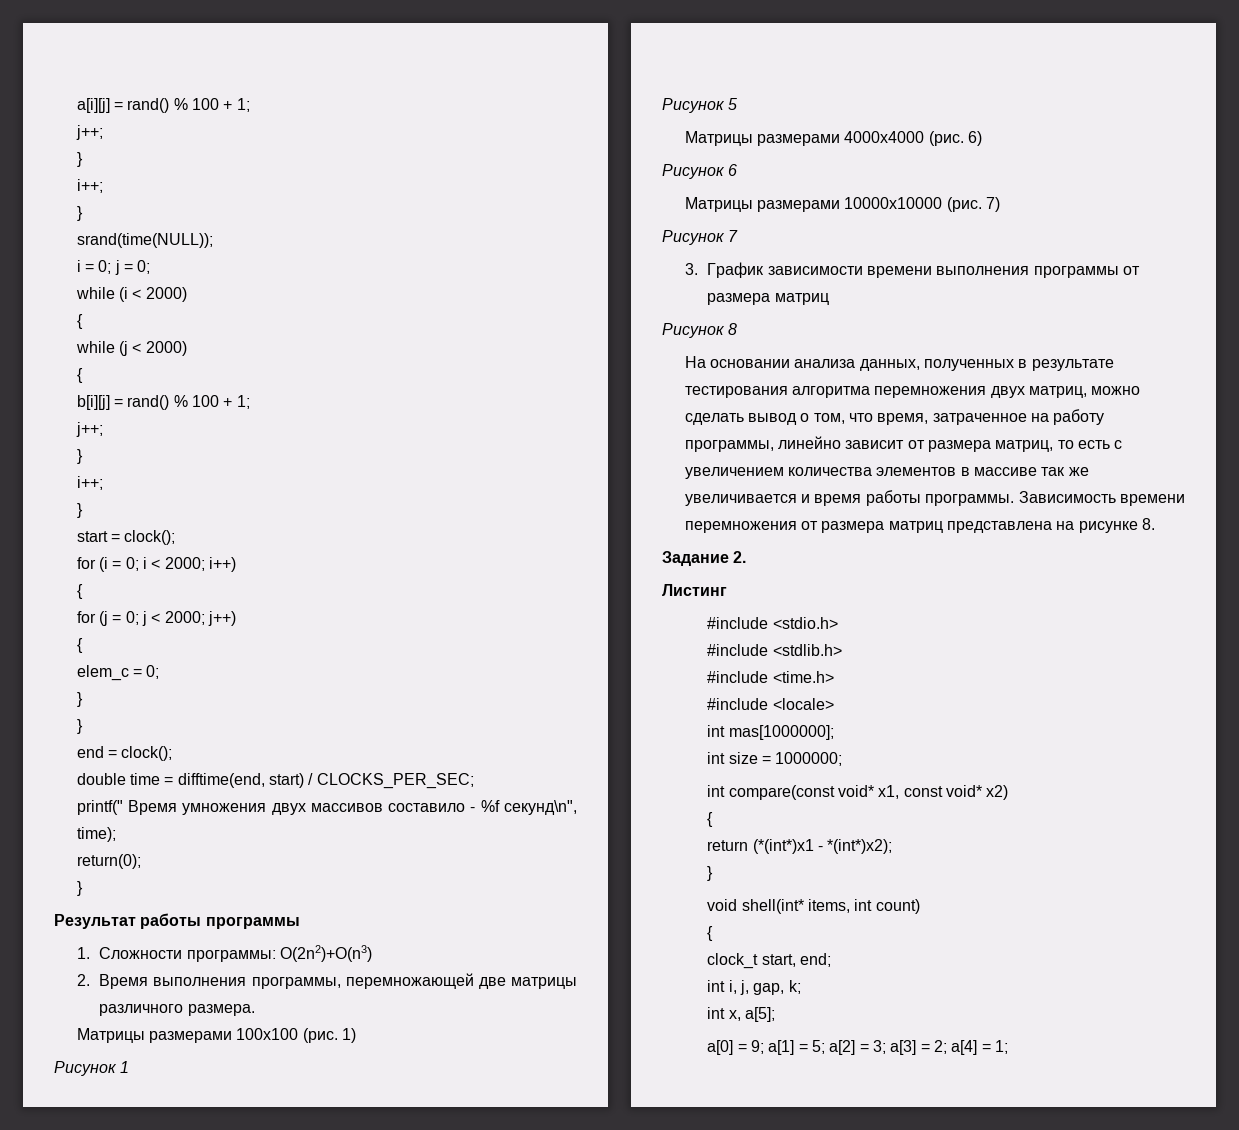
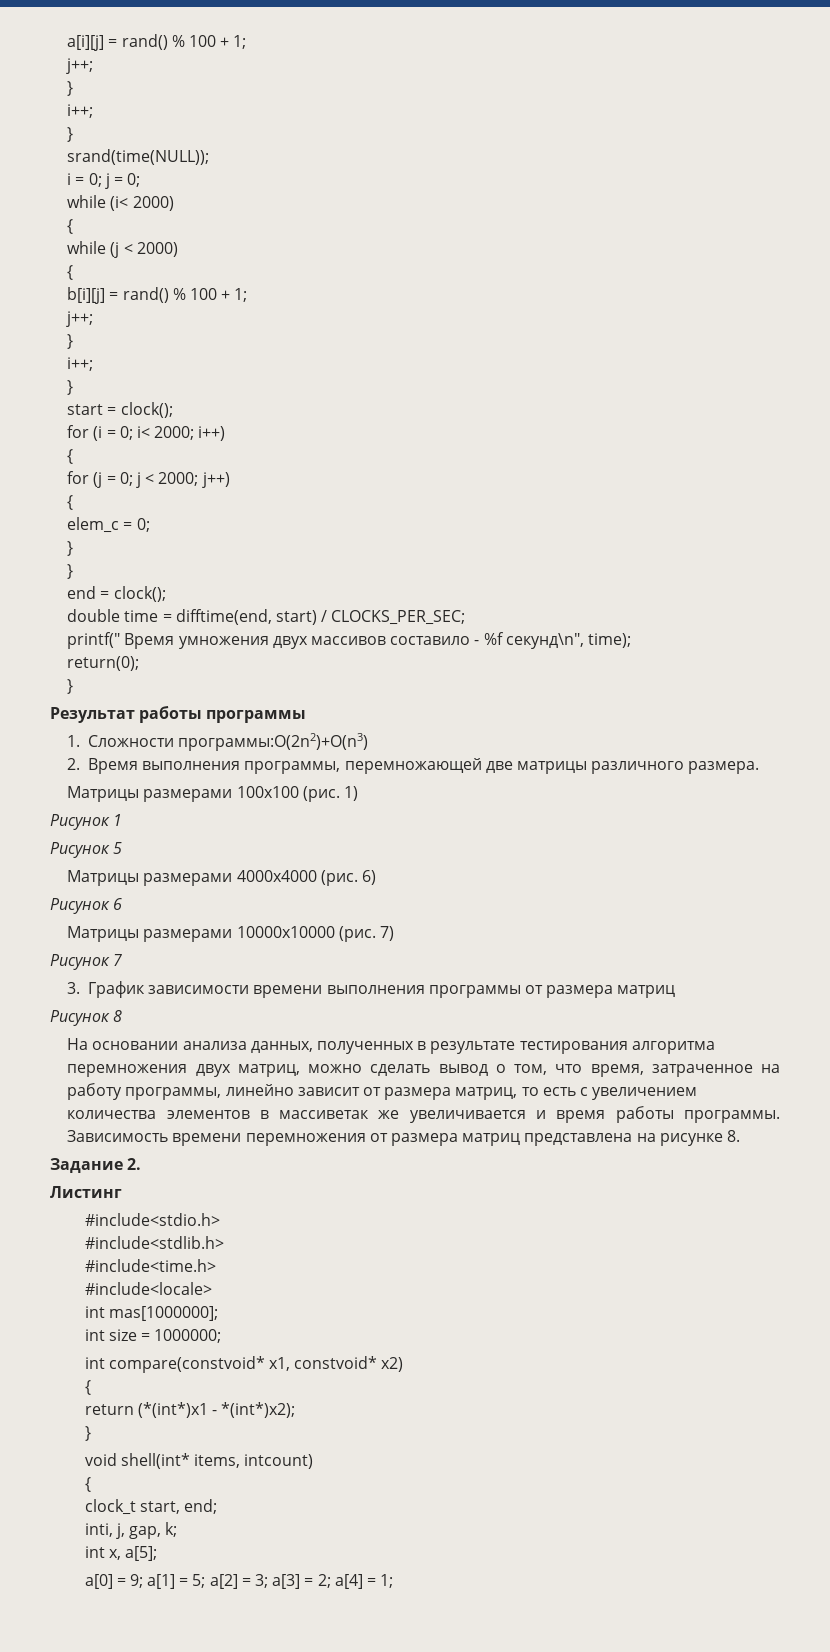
- while (i < 2000)
+ while (i< 2000)
- for (i = 0; i < 2000; i++)
+ for (i = 0; i< 2000; i++)
- 1. Сложности программы: O(2n2)+O(n3)
+ 1. Сложности программы:O(2n2)+O(n3)
- На основании анализа данных, полученных в результате тестирования алгоритма перемножения двух матриц, можно сделать вывод о том, что время, затраченное на работу программы, линейно зависит от размера матриц, то есть с увеличением количества элементов в массиве так же увеличивается и время работы программы.
+ На основании анализа данных, полученных в результате тестирования алгоритма перемножения двух матриц, можно сделать вывод о том, что время, затраченное на работу программы, линейно зависит от размера матриц, то есть с увеличением количества элементов в массиветак же увеличивается и время работы программы.
- #include <stdio.h>
- #include <stdlib.h>
- #include <time.h>
- #include <locale>
+ #include<stdio.h>
+ #include<stdlib.h>
+ #include<time.h>
+ #include<locale>
- int compare(const void* x1, const void* x2)
+ int compare(constvoid* x1, constvoid* x2)
- void shell(int* items, int count)
+ void shell(int* items, intcount)
- int i, j, gap, k;
+ inti, j, gap, k;

